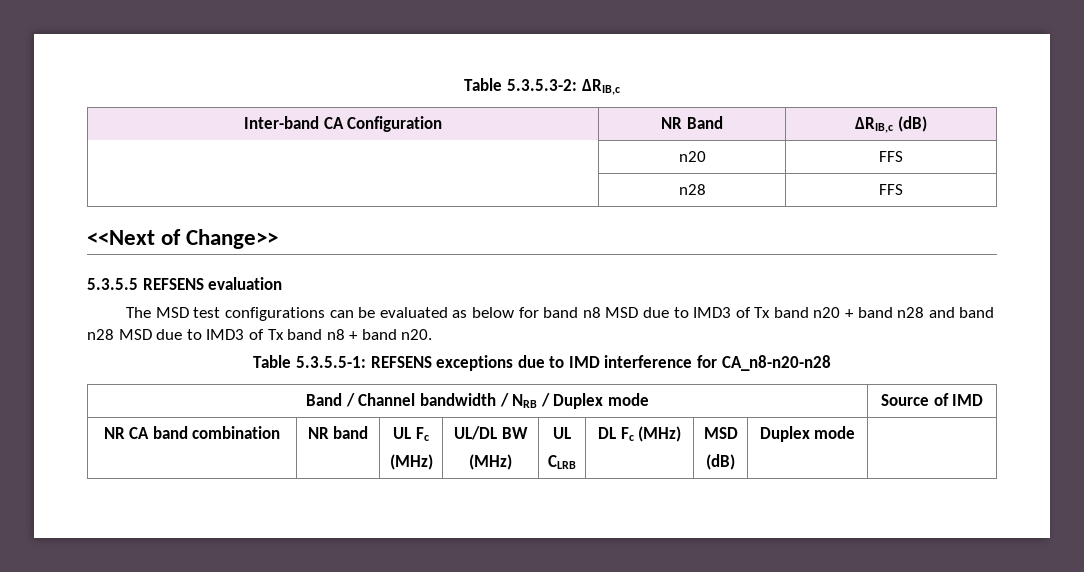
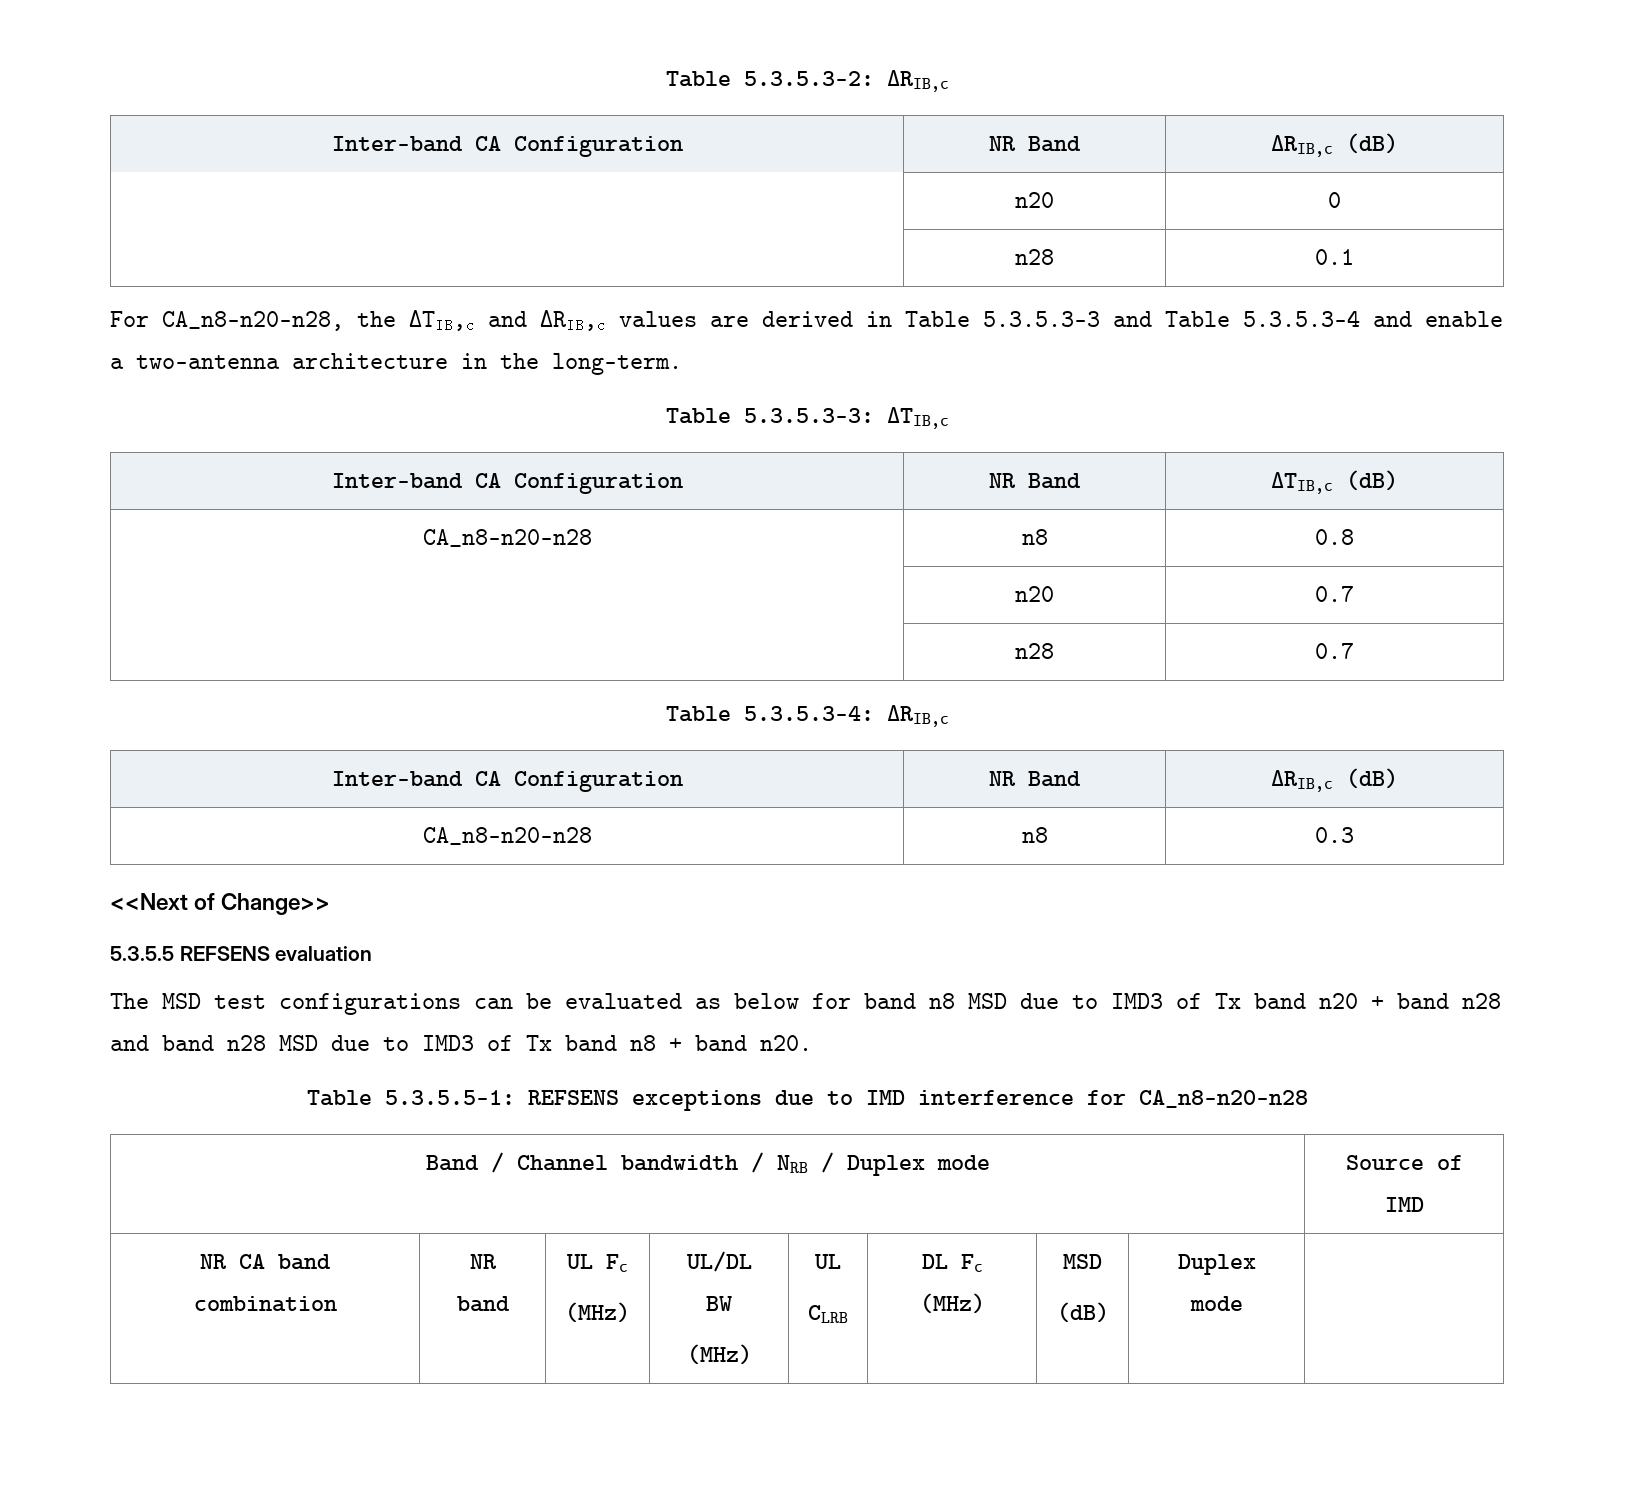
- | n20 | FFS
- | n28 | FFS
+ | n20 | 0
+ | n28 | 0.1
+ For CA_n8-n20-n28, the ΔTIB,c and ΔRIB,c values are derived in Table 5.3.5.3-3 and Table 5.3.5.3-4 and enable a two-antenna architecture in the long-term.
+ Table 5.3.5.3-3: ΔTIB,c
+ Inter-band CA Configuration | NR Band | ΔTIB,c (dB)
+ CA_n8-n20-n28 | n8 | 0.8
+ | n20 | 0.7
+ | n28 | 0.7
+ Table 5.3.5.3-4: ΔRIB,c
+ Inter-band CA Configuration | NR Band | ΔRIB,c (dB)
+ CA_n8-n20-n28 | n8 | 0.3

